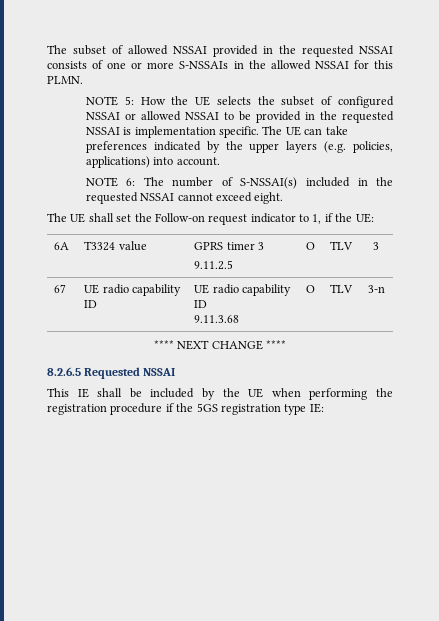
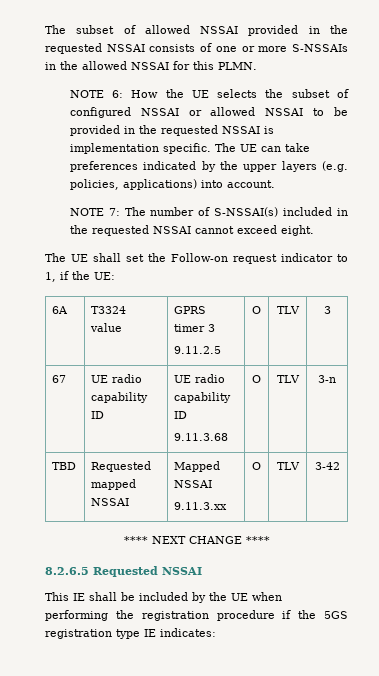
- NOTE 5: How the UE selects the subset of configured NSSAI or allowed NSSAI to be provided in the requested NSSAI is implementation specific.
+ NOTE 6: How the UE selects the subset of configured NSSAI or allowed NSSAI to be provided in the requested NSSAI is implementation specific.
- NOTE 6: The number of S-NSSAI(s) included in the requested NSSAI cannot exceed eight.
+ NOTE 7: The number of S-NSSAI(s) included in the requested NSSAI cannot exceed eight.
+ TBD | Requested mapped NSSAI | Mapped NSSAI
+ 9.11.3.xx | O | TLV | 3-42
- This IE shall be included by the UE when performing the registration procedure if the 5GS registration type IE:
+ This IE shall be included by the UE when performing the registration procedure if the 5GS registration type IE indicates:

